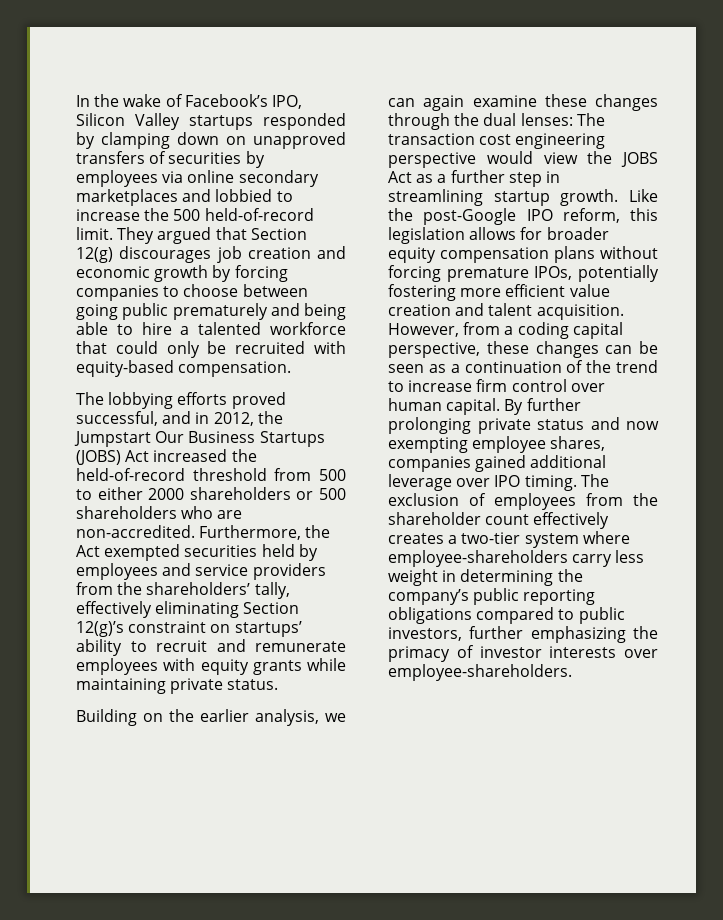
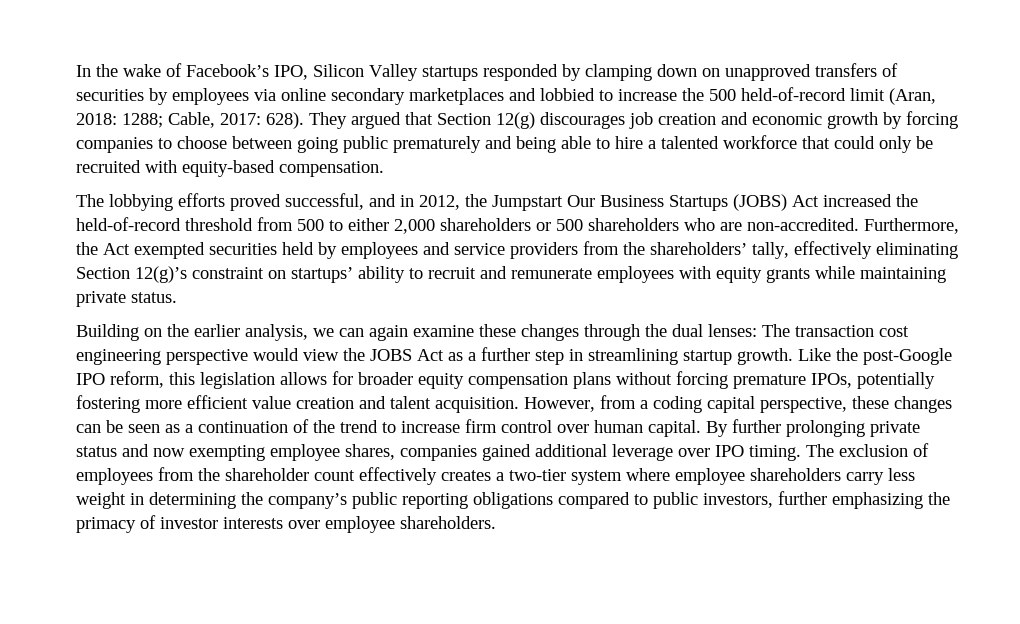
- In the wake of Facebook’s IPO, Silicon Valley startups responded by clamping down on unapproved transfers of securities by employees via online secondary marketplaces and lobbied to increase the 500 held-of-record limit.
+ In the wake of Facebook’s IPO, Silicon Valley startups responded by clamping down on unapproved transfers of securities by employees via online secondary marketplaces and lobbied to increase the 500 held-of-record limit (Aran, 2018: 1288; Cable, 2017: 628).
- The lobbying efforts proved successful, and in 2012, the Jumpstart Our Business Startups (JOBS) Act increased the held-of-record threshold from 500 to either 2000 shareholders or 500 shareholders who are non-accredited.
+ The lobbying efforts proved successful, and in 2012, the Jumpstart Our Business Startups (JOBS) Act increased the held-of-record threshold from 500 to either 2,000 shareholders or 500 shareholders who are non-accredited.
- The exclusion of employees from the shareholder count effectively creates a two-tier system where employee-shareholders carry less weight in determining the company’s public reporting obligations compared to public investors, further emphasizing the primacy of investor interests over employee-shareholders.
+ The exclusion of employees from the shareholder count effectively creates a two-tier system where employee shareholders carry less weight in determining the company’s public reporting obligations compared to public investors, further emphasizing the primacy of investor interests over employee shareholders.

